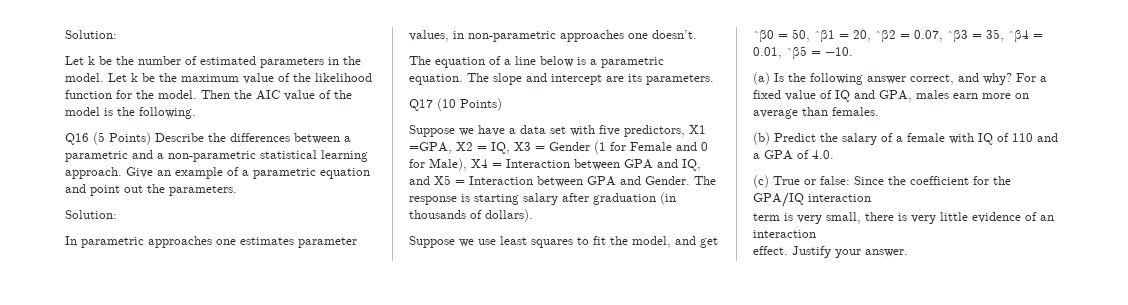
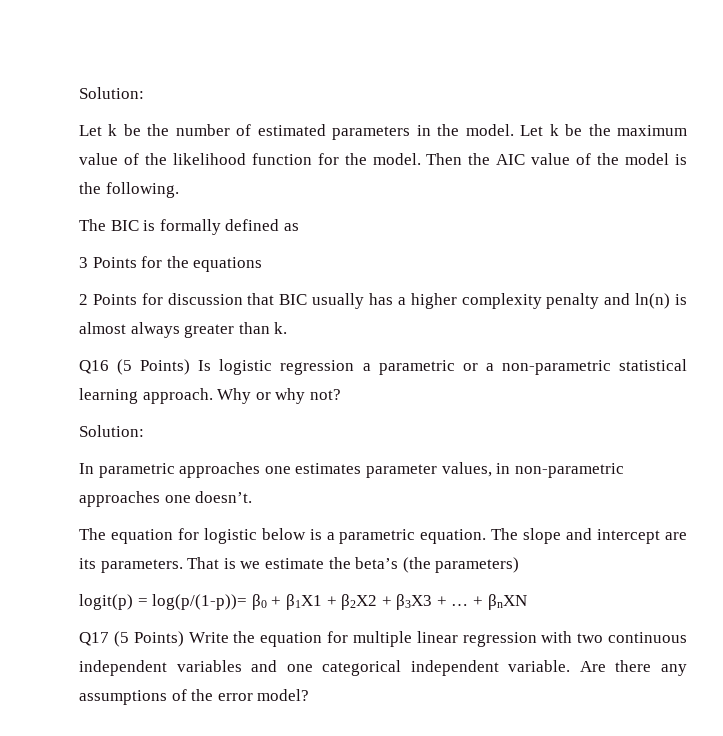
+ The BIC is formally defined as
+ 3 Points for the equations
+ 2 Points for discussion that BIC usually has a higher complexity penalty and ln(n) is almost always greater than k.
- Q16 (5 Points) Describe the differences between a parametric and a non-parametric statistical learning approach.
+ Q16 (5 Points) Is logistic regression a parametric or a non-parametric statistical learning approach.
- Give an example of a parametric equation and point out the parameters.
+ Why or why not?
- The equation of a line below is a parametric equation.
+ The equation for logistic below is a parametric equation.
+ That is we estimate the beta’s (the parameters)
+ logit(p) = log(p/(1-p))= β0 + β1X1 + β2X2 + β3X3 + … + βnXN
- Q17 (10 Points)
- Suppose we have a data set with five predictors, X1 =GPA, X2 = IQ, X3 = Gender (1 for Female and 0 for Male), X4 = Interaction between GPA and IQ, and X5 = Interaction between GPA and Gender. The response is starting salary after graduation (in thousands of dollars).
- Suppose we use least squares to fit the model, and get ˆβ0 = 50, ˆβ1 = 20, ˆβ2 = 0.07, ˆβ3 = 35, ˆβ4 = 0.01, ˆβ5 = −10.
- (a) Is the following answer correct, and why? For a fixed value of IQ and GPA, males earn more on average than females.
- (b) Predict the salary of a female with IQ of 110 and a GPA of 4.0.
- (c) True or false: Since the coefficient for the GPA/IQ interaction
- term is very small, there is very little evidence of an interaction
- effect. Justify your answer.
+ Q17 (5 Points) Write the equation for multiple linear regression with two continuous independent variables and one categorical independent variable. Are there any assumptions of the error model?

